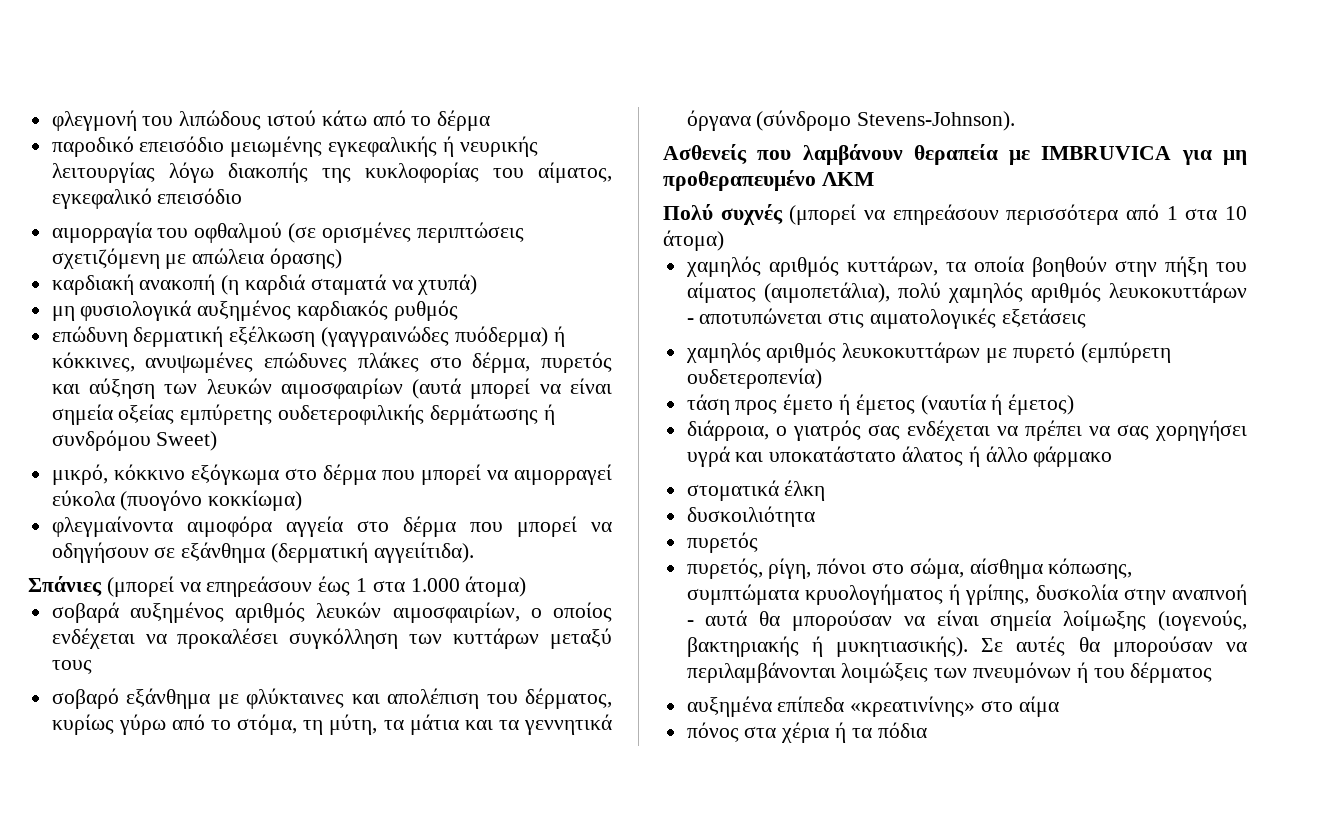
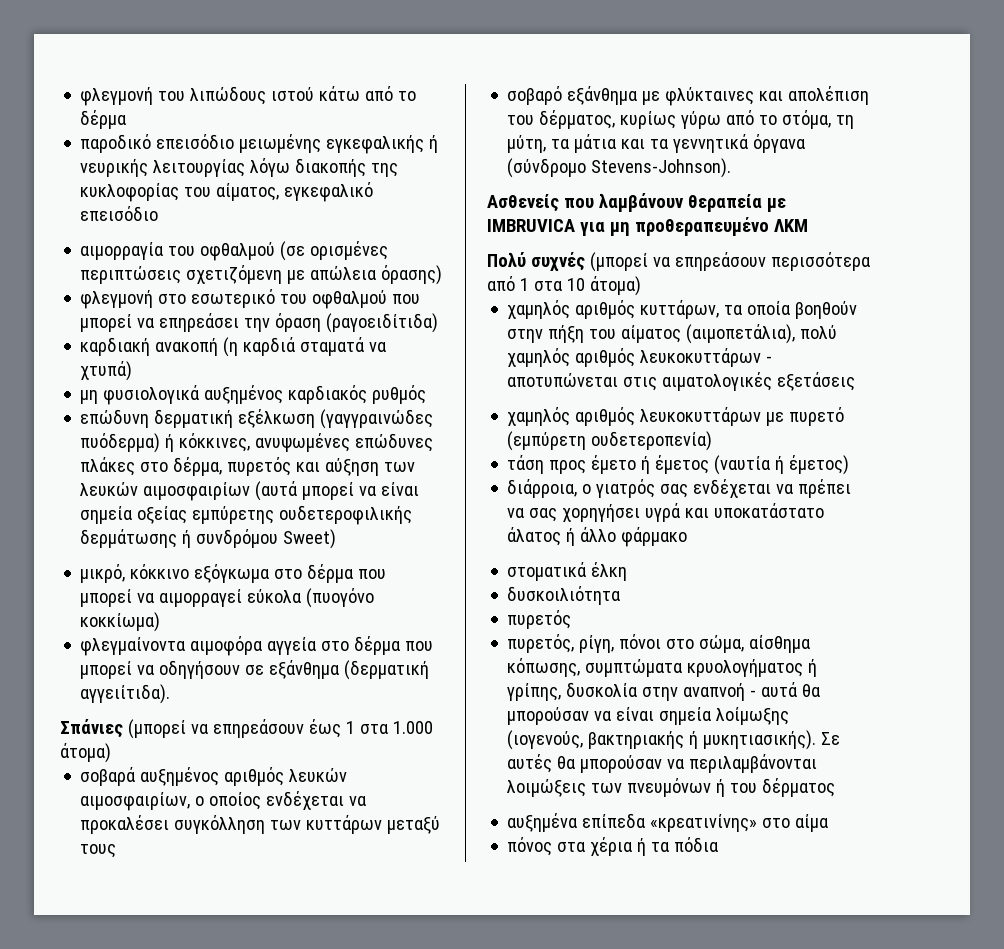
+ φλεγμονή στο εσωτερικό του οφθαλμού που μπορεί να επηρεάσει την όραση (ραγοειδίτιδα)

